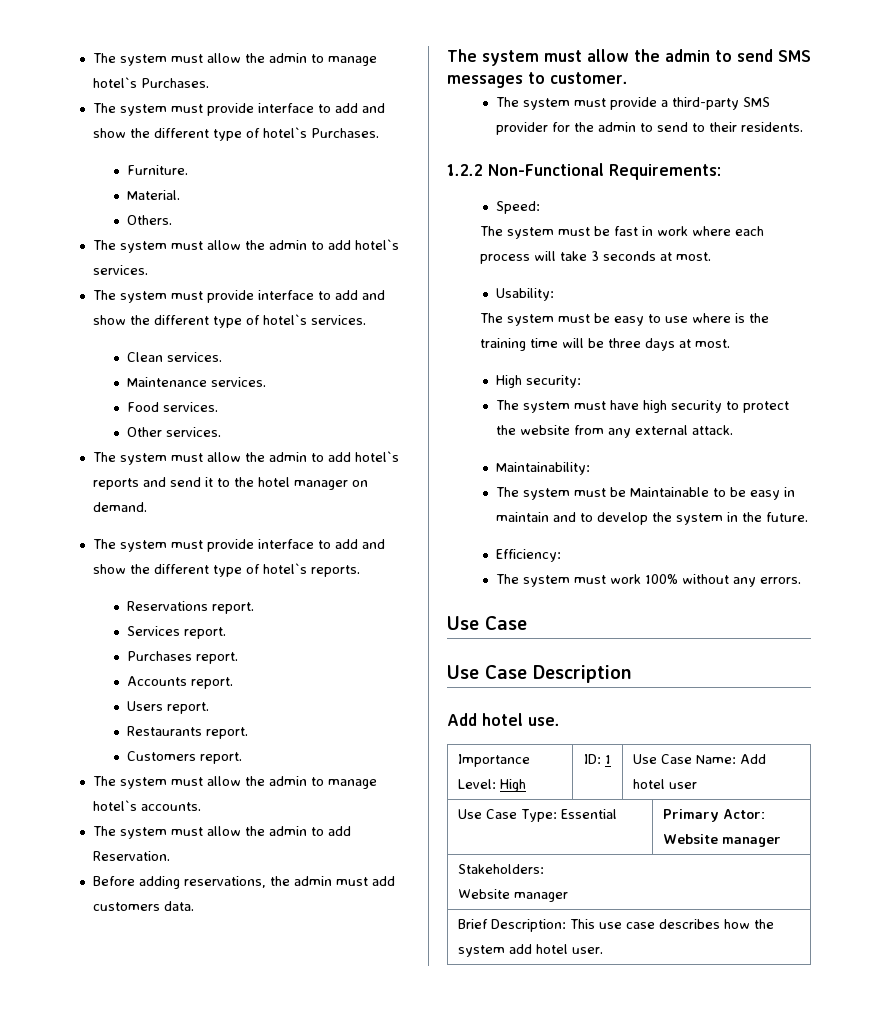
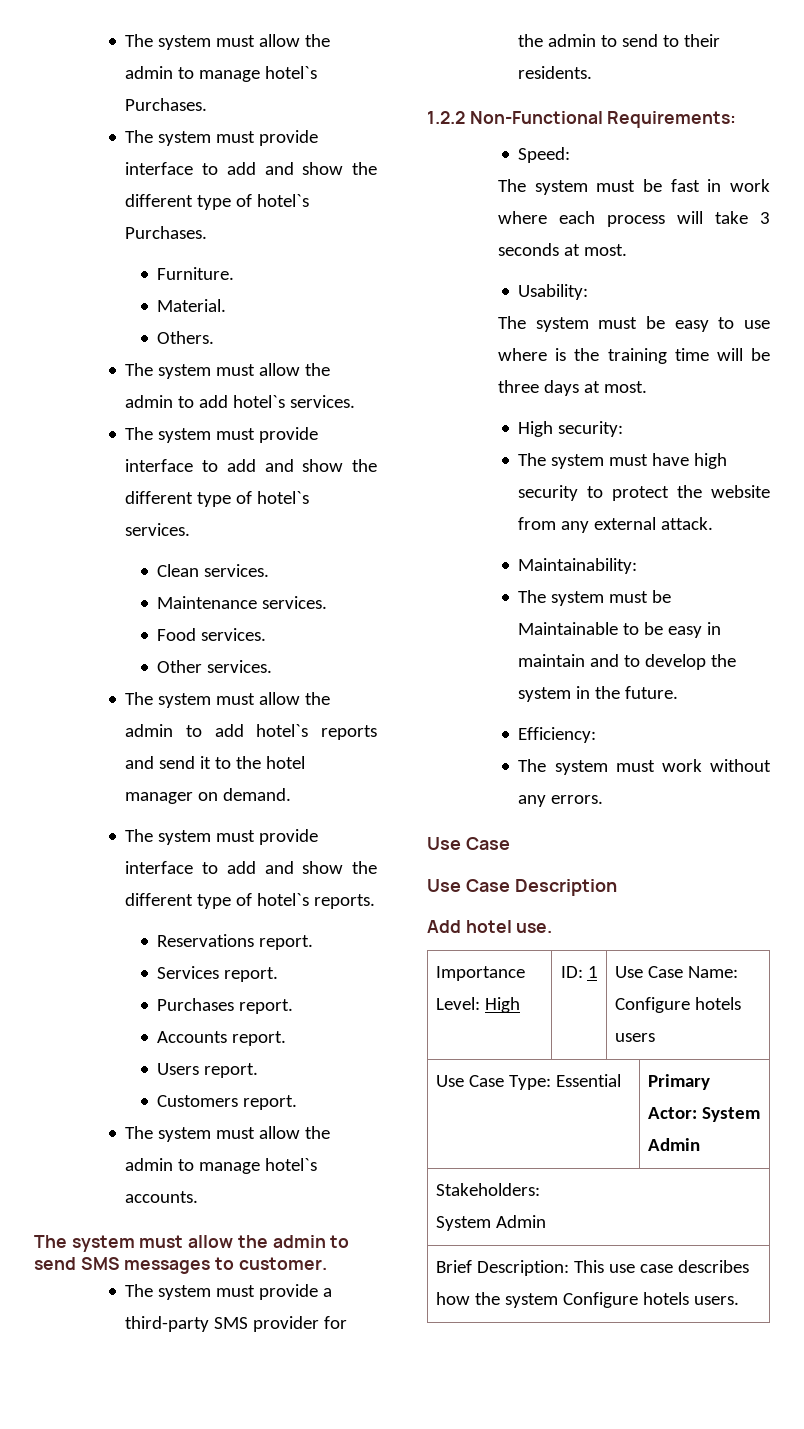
- Restaurants report.
- The system must allow the admin to add Reservation.
- Before adding reservations, the admin must add customers data.
- The system must work 100% without any errors.
+ The system must work without any errors.
- Importance Level: High | ID: 1 | Use Case Name: Add hotel user
+ Importance Level: High | ID: 1 | Use Case Name: Configure hotels users
- Use Case Type: Essential | Primary Actor: Website manager
+ Use Case Type: Essential | Primary Actor: System Admin
  Stakeholders:
- Website manager
+ System Admin
- Brief Description: This use case describes how the system add hotel user.
+ Brief Description: This use case describes how the system Configure hotels users.

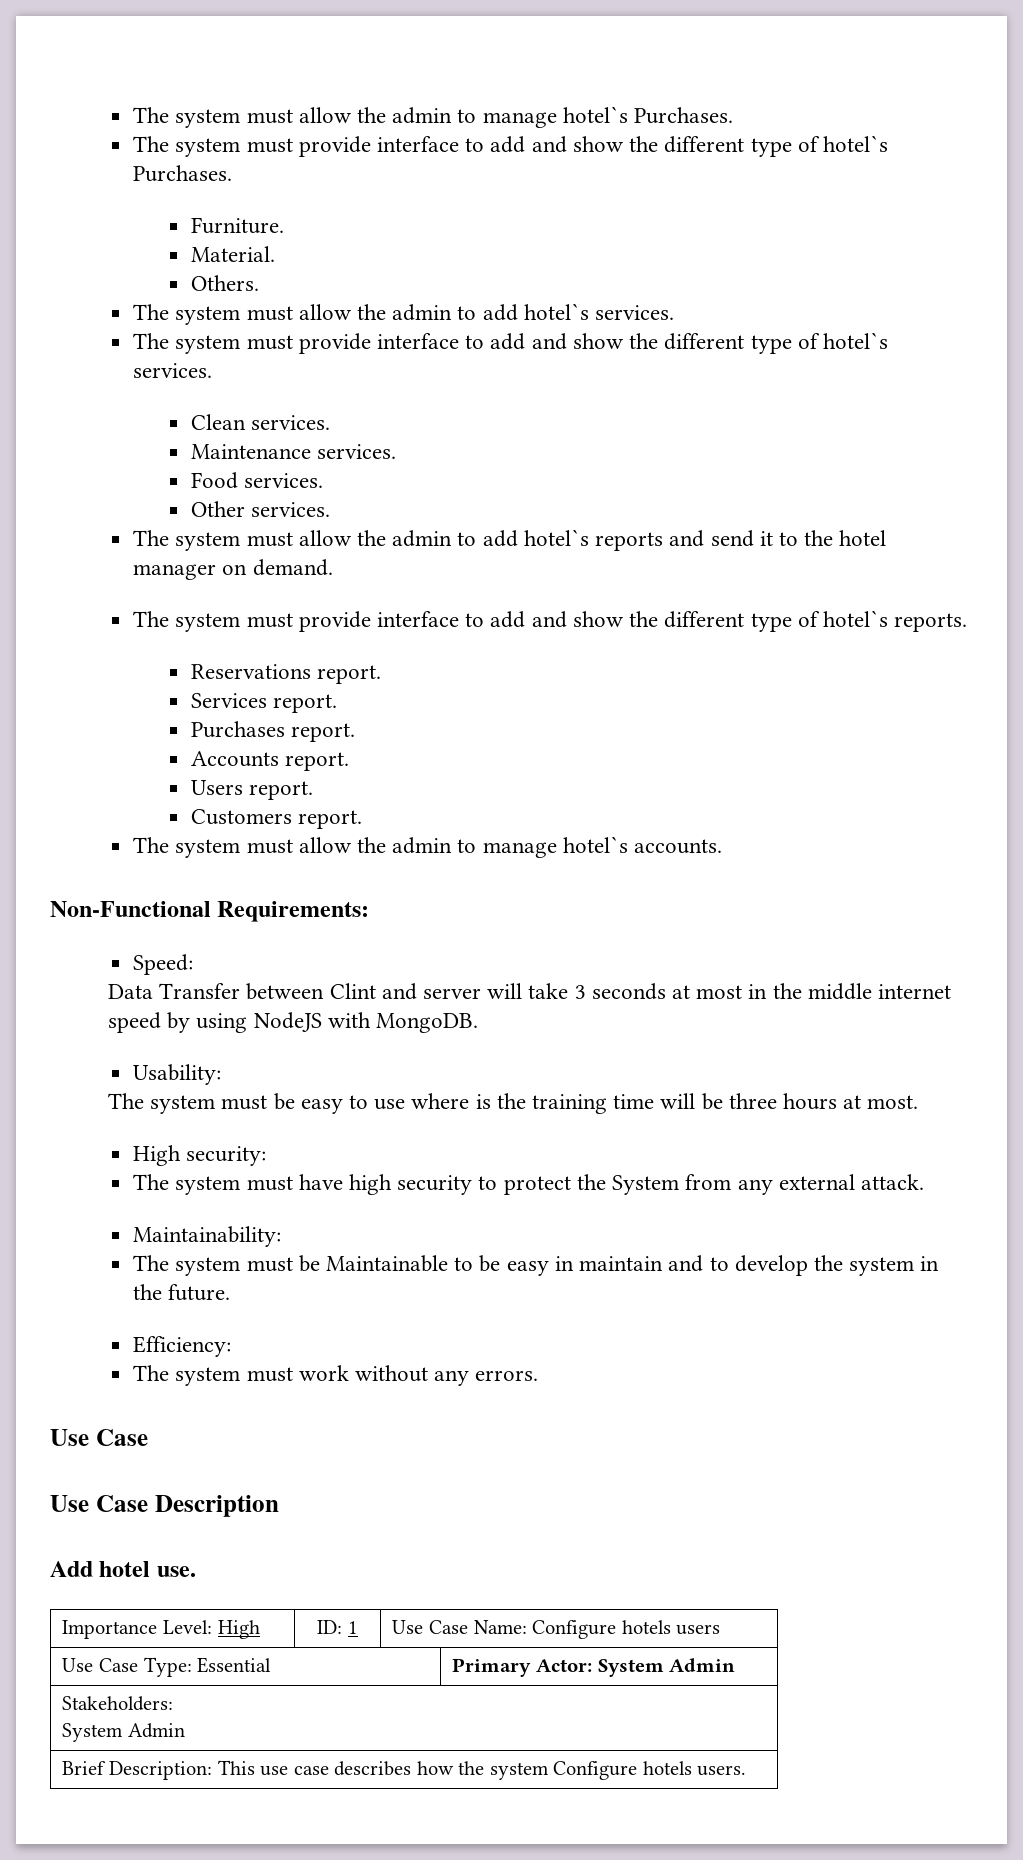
- The system must allow the admin to send SMS messages to customer.
- The system must provide a third-party SMS provider for the admin to send to their residents.
- 1.2.2 Non-Functional Requirements:
+ Non-Functional Requirements:
  Speed:
- The system must be fast in work where each process will take 3 seconds at most.
+ Data Transfer between Clint and server will take 3 seconds at most in the middle internet speed by using NodeJS with MongoDB.
- The system must be easy to use where is the training time will be three days at most.
+ The system must be easy to use where is the training time will be three hours at most.
- The system must have high security to protect the website from any external attack.
+ The system must have high security to protect the System from any external attack.

